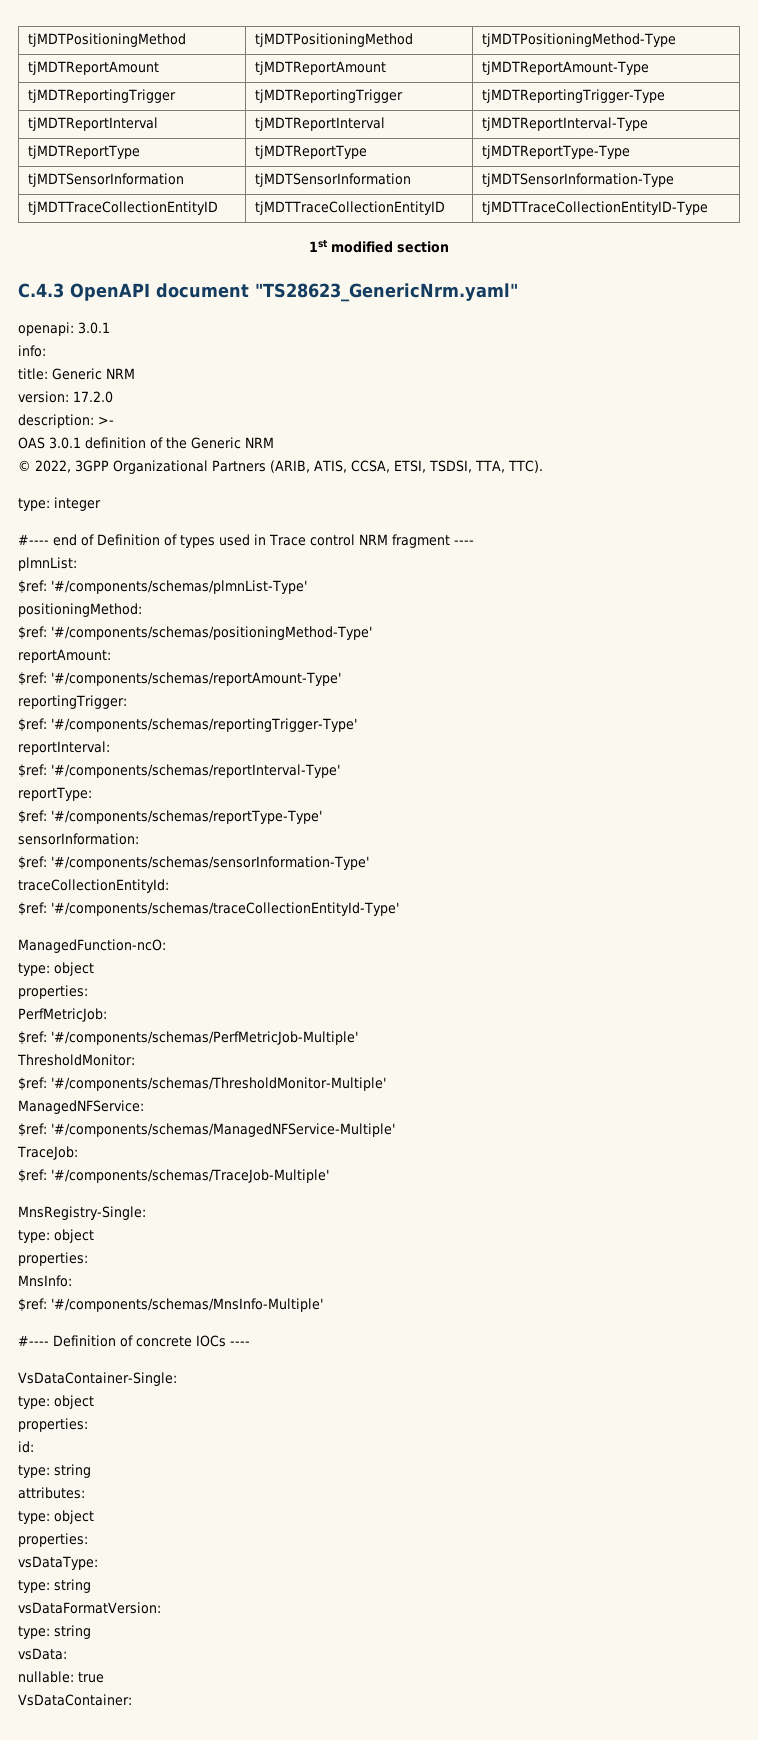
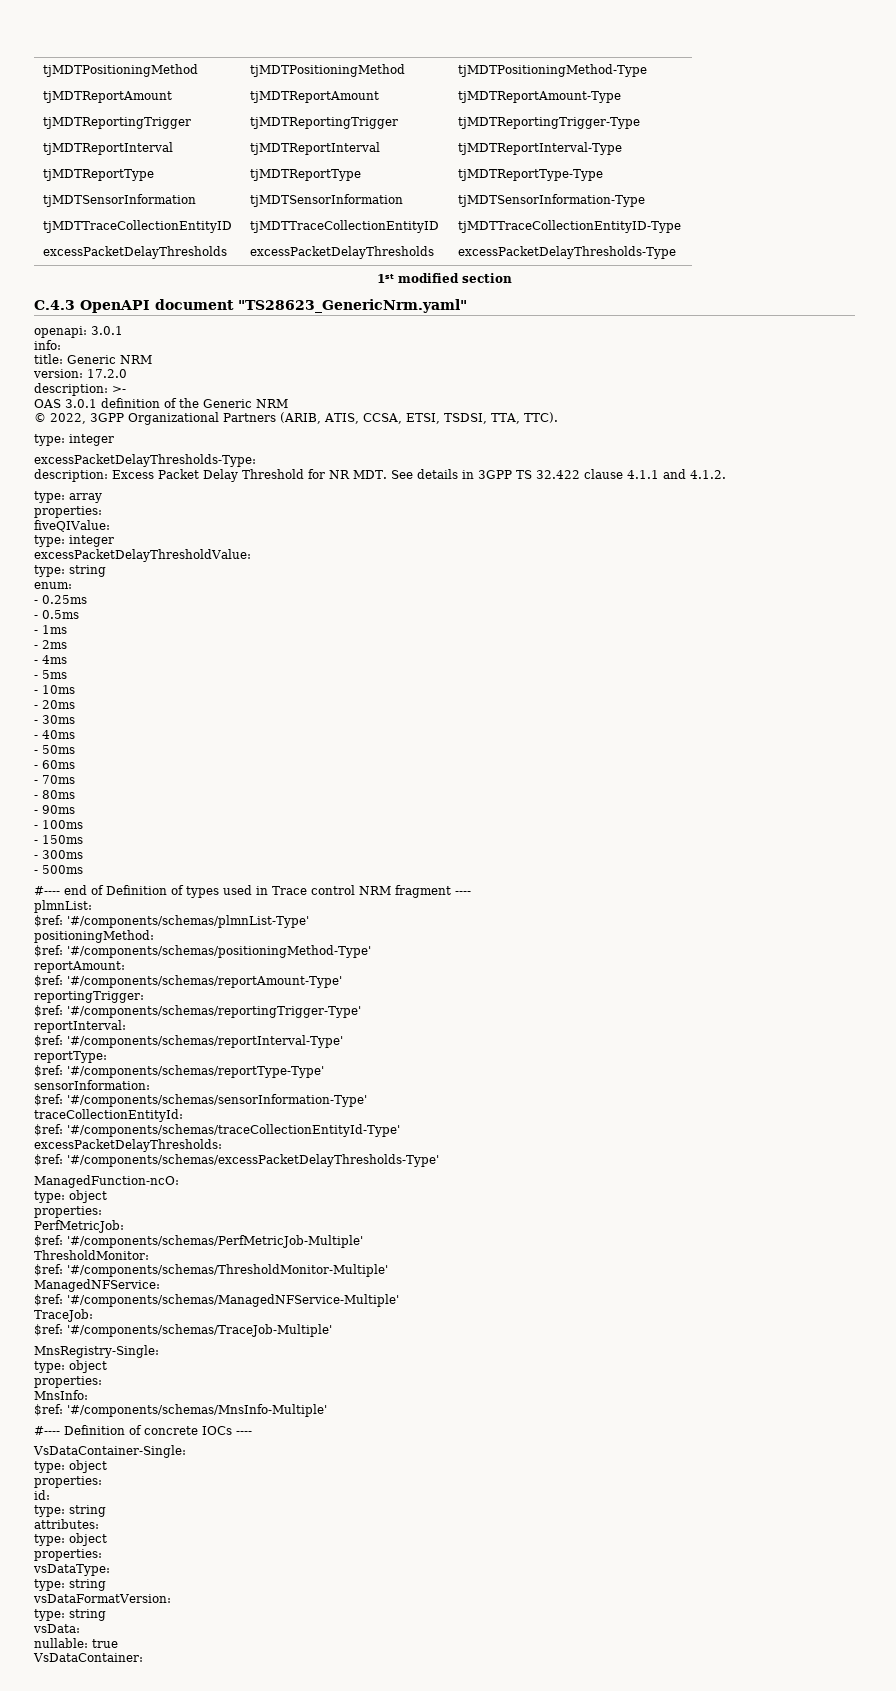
+ excessPacketDelayThresholds | excessPacketDelayThresholds | excessPacketDelayThresholds-Type
+ excessPacketDelayThresholds-Type:
+ description: Excess Packet Delay Threshold for NR MDT. See details in 3GPP TS 32.422 clause 4.1.1 and 4.1.2.
+ type: array
+ properties:
+ fiveQIValue:
+ type: integer
+ excessPacketDelayThresholdValue:
+ type: string
+ enum:
+ - 0.25ms
+ - 0.5ms
+ - 1ms
+ - 2ms
+ - 4ms
+ - 5ms
+ - 10ms
+ - 20ms
+ - 30ms
+ - 40ms
+ - 50ms
+ - 60ms
+ - 70ms
+ - 80ms
+ - 90ms
+ - 100ms
+ - 150ms
+ - 300ms
+ - 500ms
+ excessPacketDelayThresholds:
+ $ref: '#/components/schemas/excessPacketDelayThresholds-Type'

